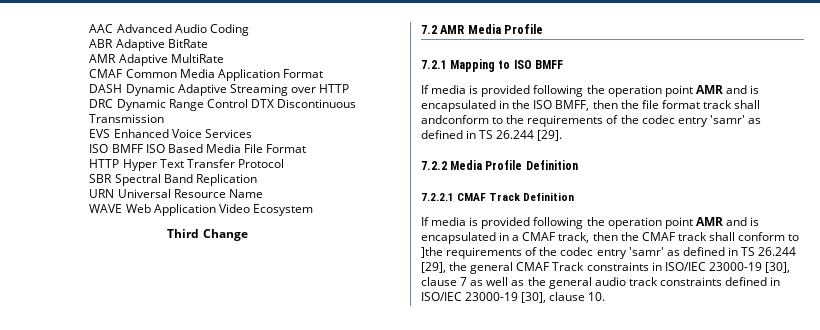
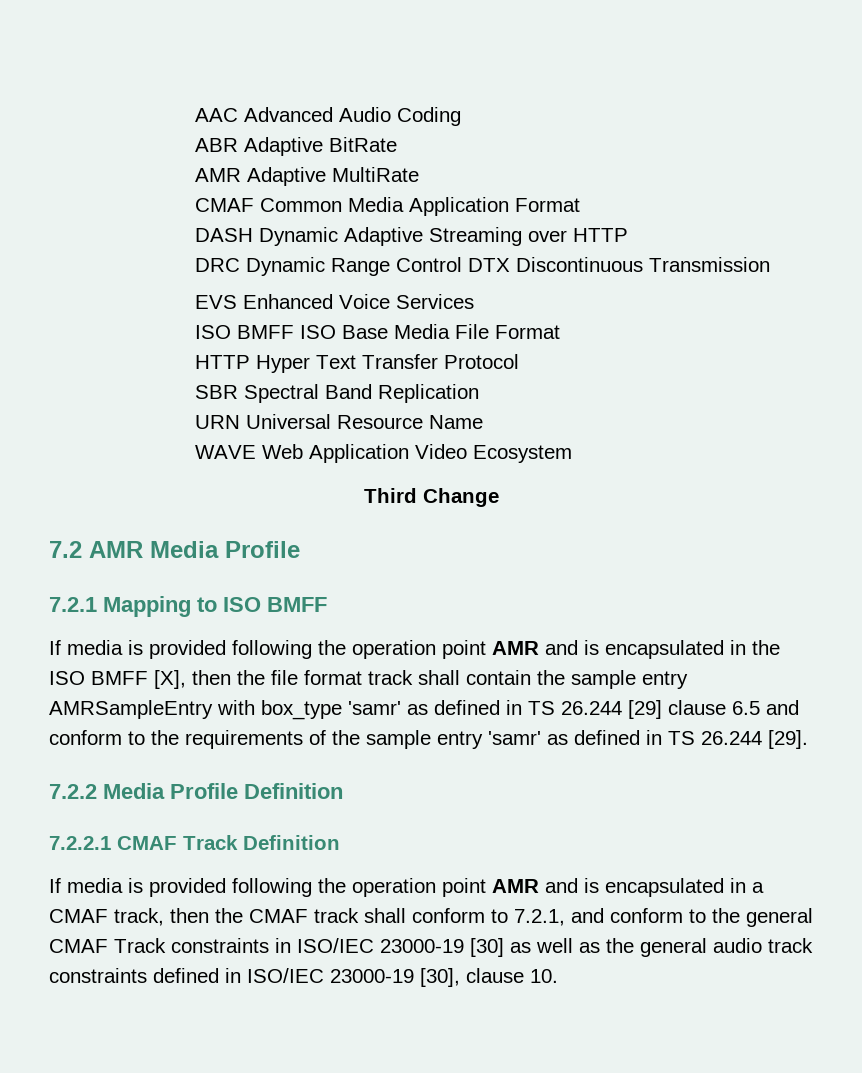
- ISO BMFF ISO Based Media File Format
+ ISO BMFF ISO Base Media File Format
- If media is provided following the operation point AMR and is encapsulated in the ISO BMFF, then the file format track shall andconform to the requirements of the codec entry 'samr' as defined in TS 26.244 [29].
+ If media is provided following the operation point AMR and is encapsulated in the ISO BMFF [X], then the file format track shall contain the sample entry AMRSampleEntry with box_type 'samr' as defined in TS 26.244 [29] clause 6.5 and conform to the requirements of the sample entry 'samr' as defined in TS 26.244 [29].
- If media is provided following the operation point AMR and is encapsulated in a CMAF track, then the CMAF track shall conform to ]the requirements of the codec entry 'samr' as defined in TS 26.244 [29], the general CMAF Track constraints in ISO/IEC 23000-19 [30], clause 7 as well as the general audio track constraints defined in ISO/IEC 23000-19 [30], clause 10.
+ If media is provided following the operation point AMR and is encapsulated in a CMAF track, then the CMAF track shall conform to 7.2.1, and conform to the general CMAF Track constraints in ISO/IEC 23000-19 [30] as well as the general audio track constraints defined in ISO/IEC 23000-19 [30], clause 10.

